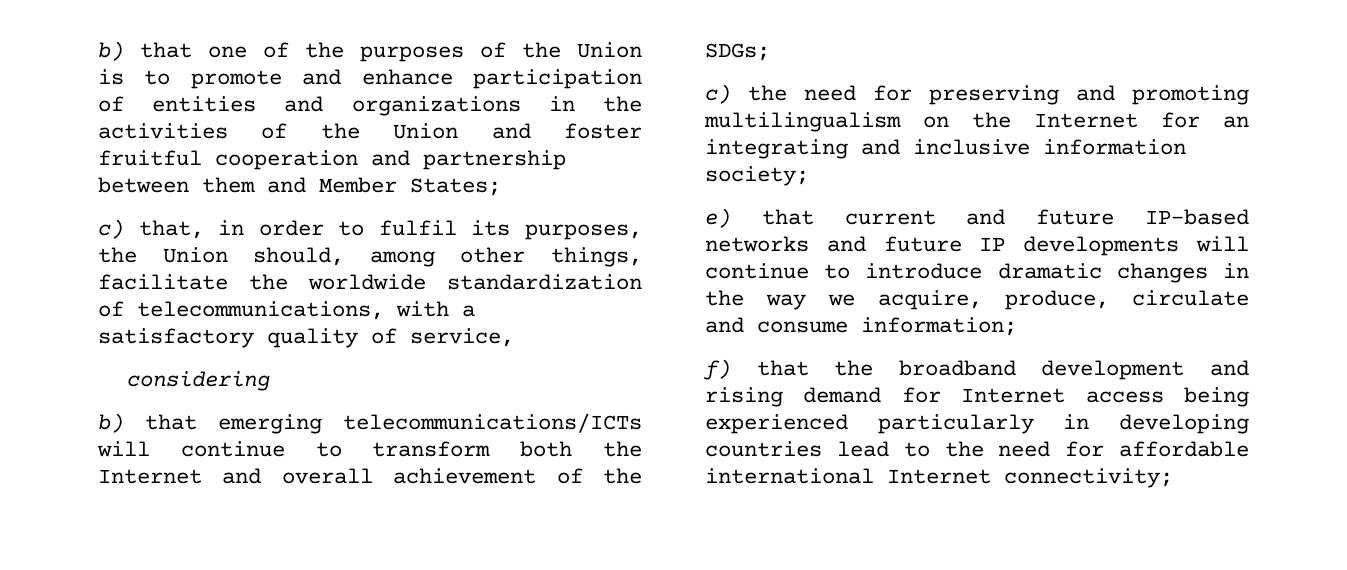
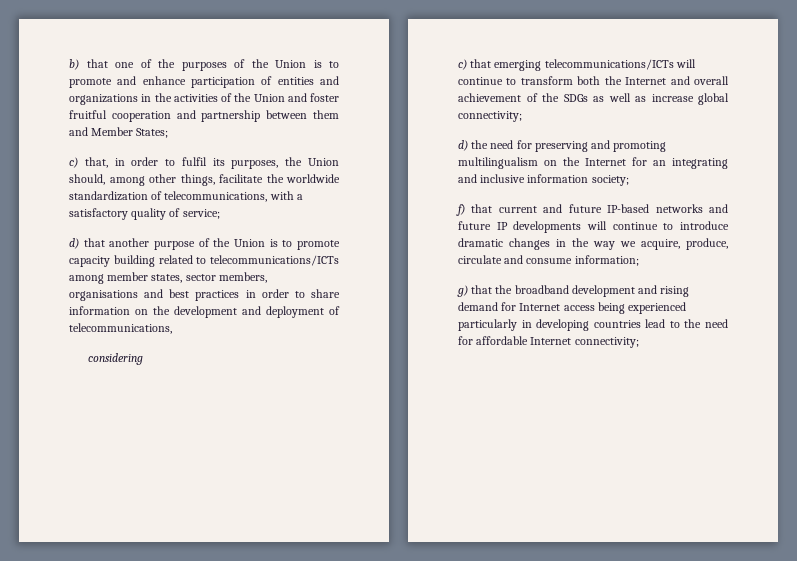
- c) that, in order to fulfil its purposes, the Union should, among other things, facilitate the worldwide standardization of telecommunications, with a satisfactory quality of service,
+ c) that, in order to fulfil its purposes, the Union should, among other things, facilitate the worldwide standardization of telecommunications, with a satisfactory quality of service;
+ d) that another purpose of the Union is to promote capacity building related to telecommunications/ICTs among member states, sector members, organisations and best practices in order to share information on the development and deployment of telecommunications,
- b) that emerging telecommunications/ICTs will continue to transform both the Internet and overall achievement of the SDGs;
- c) the need for preserving and promoting multilingualism on the Internet for an integrating and inclusive information society;
+ c) that emerging telecommunications/ICTs will continue to transform both the Internet and overall achievement of the SDGs as well as increase global connectivity;
+ d) the need for preserving and promoting multilingualism on the Internet for an integrating and inclusive information society;
- e) that current and future IP-based networks and future IP developments will continue to introduce dramatic changes in the way we acquire, produce, circulate and consume information;
+ f) that current and future IP-based networks and future IP developments will continue to introduce dramatic changes in the way we acquire, produce, circulate and consume information;
- f) that the broadband development and rising demand for Internet access being experienced particularly in developing countries lead to the need for affordable international Internet connectivity;
+ g) that the broadband development and rising demand for Internet access being experienced particularly in developing countries lead to the need for affordable Internet connectivity;

